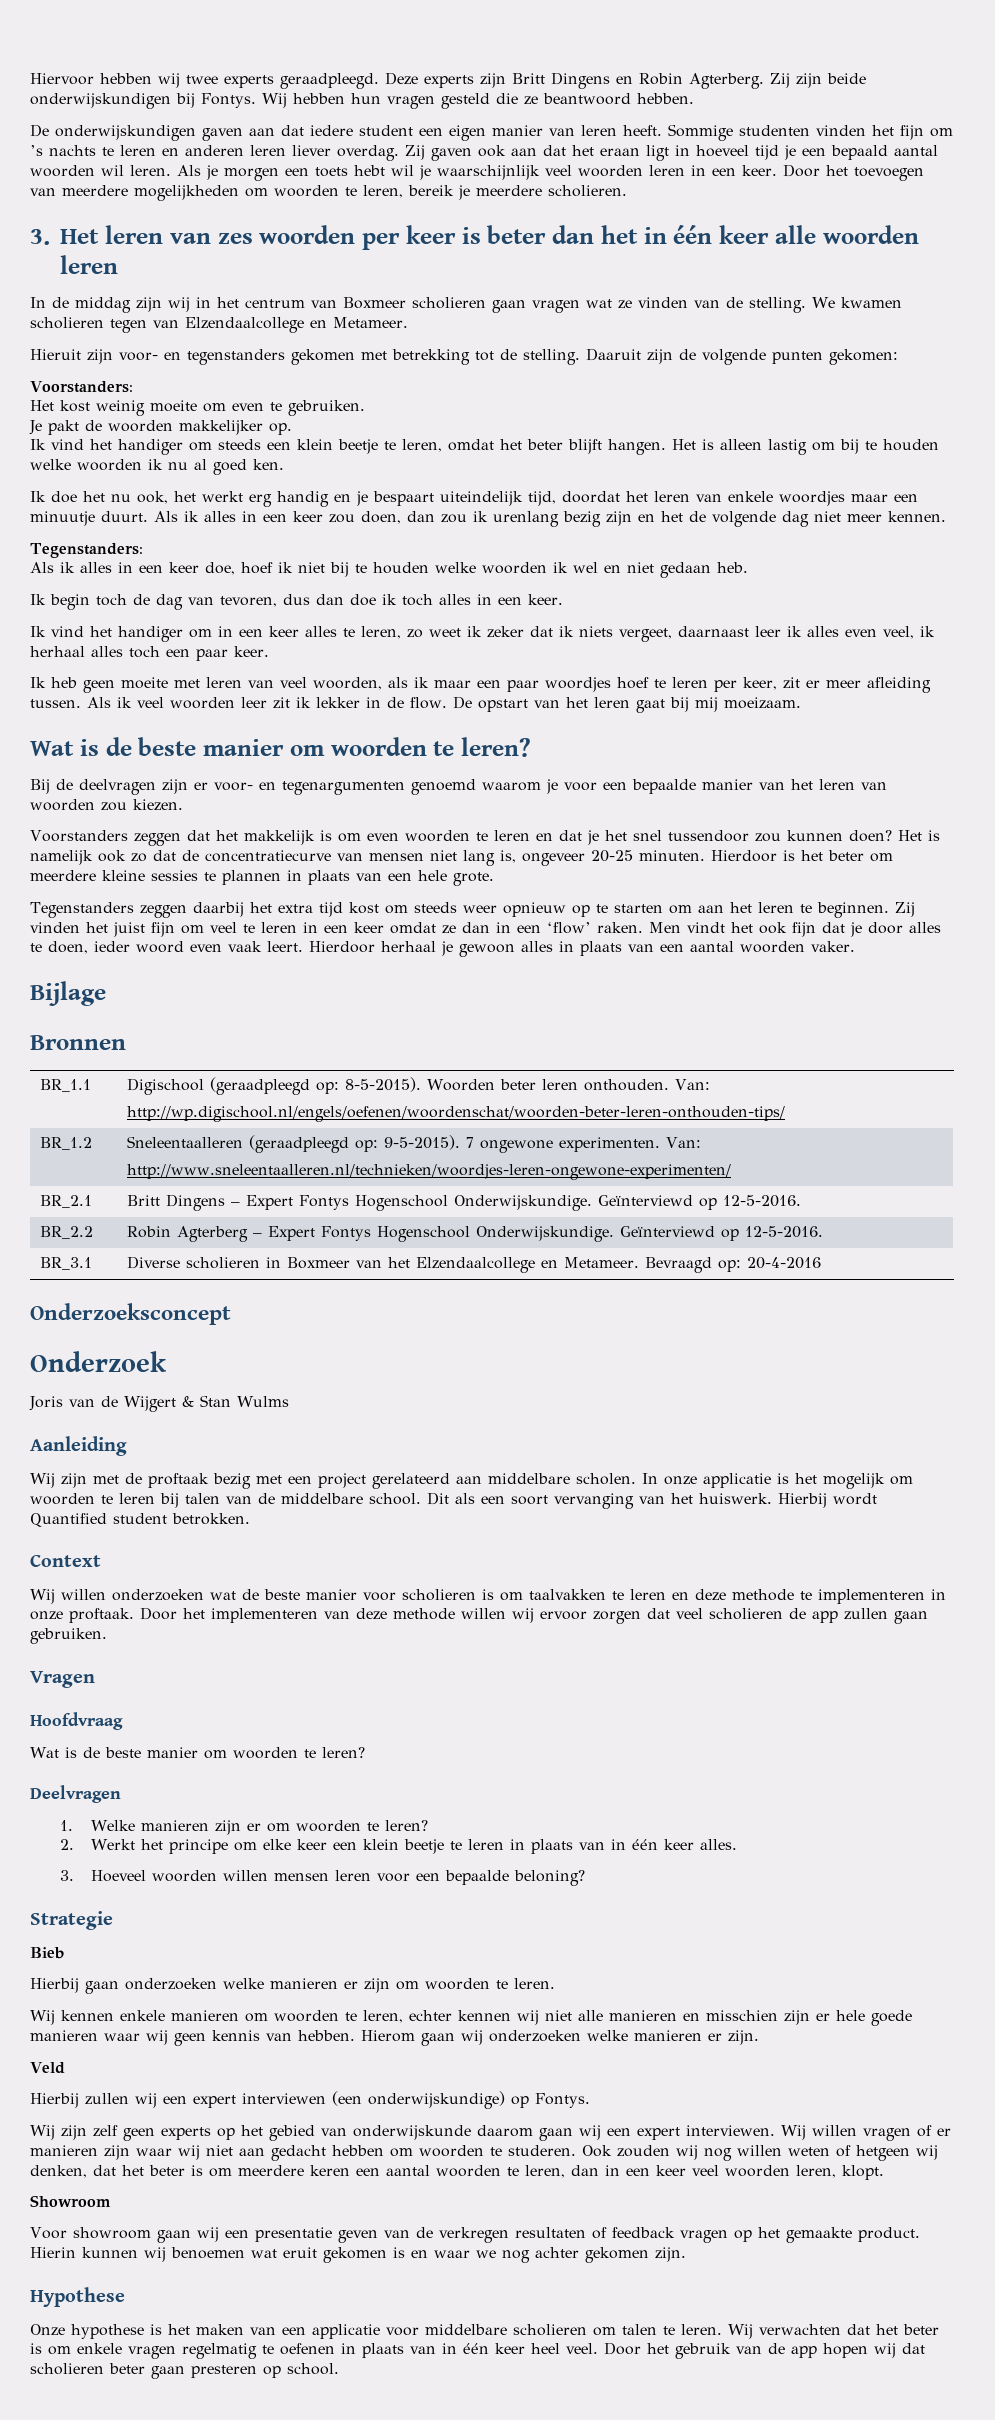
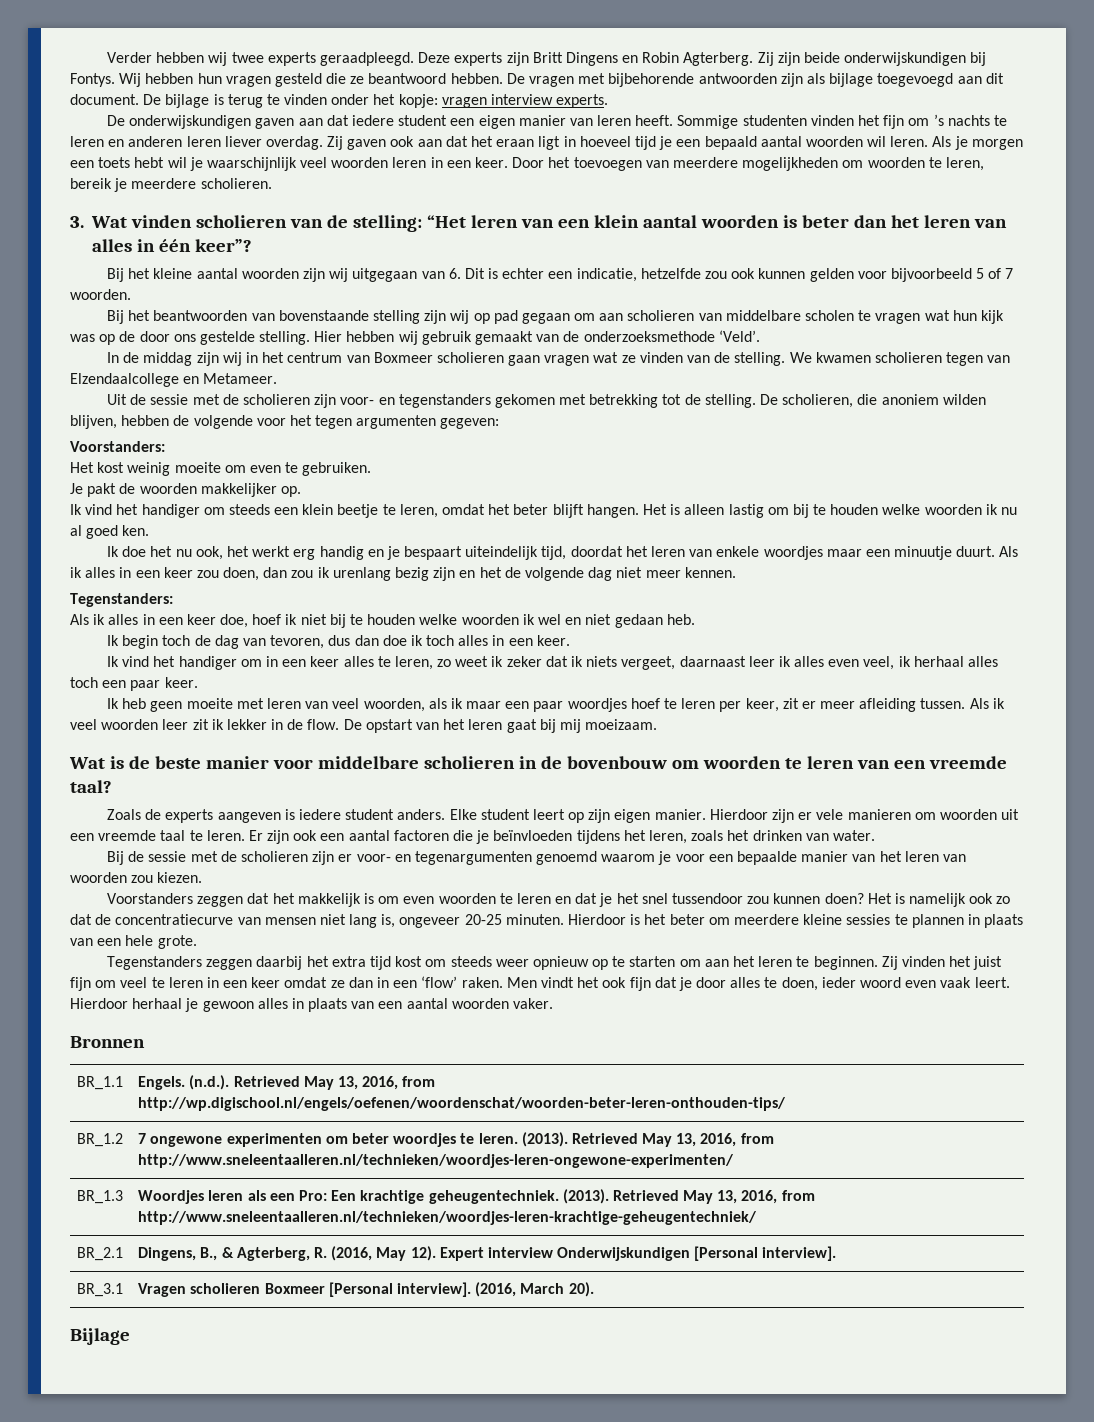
- Hiervoor hebben wij twee experts geraadpleegd.
+ Verder hebben wij twee experts geraadpleegd.
+ De vragen met bijbehorende antwoorden zijn als bijlage toegevoegd aan dit document. De bijlage is terug te vinden onder het kopje: vragen interview experts.
- 3. Het leren van zes woorden per keer is beter dan het in één keer alle woorden leren
+ 3. Wat vinden scholieren van de stelling: “Het leren van een klein aantal woorden is beter dan het leren van alles in één keer”?
+ Bij het kleine aantal woorden zijn wij uitgegaan van 6. Dit is echter een indicatie, hetzelfde zou ook kunnen gelden voor bijvoorbeeld 5 of 7 woorden.
+ Bij het beantwoorden van bovenstaande stelling zijn wij op pad gegaan om aan scholieren van middelbare scholen te vragen wat hun kijk was op de door ons gestelde stelling. Hier hebben wij gebruik gemaakt van de onderzoeksmethode ‘Veld’.
- Hieruit zijn voor- en tegenstanders gekomen met betrekking tot de stelling.
+ Uit de sessie met de scholieren zijn voor- en tegenstanders gekomen met betrekking tot de stelling.
- Daaruit zijn de volgende punten gekomen:
+ De scholieren, die anoniem wilden blijven, hebben de volgende voor het tegen argumenten gegeven:
  De opstart van het leren gaat bij mij moeizaam.
- Wat is de beste manier om woorden te leren?
- Bij de deelvragen zijn er voor- en tegenargumenten genoemd waarom je voor een bepaalde manier van het leren van woorden zou kiezen.
+ Wat is de beste manier voor middelbare scholieren in de bovenbouw om woorden te leren van een vreemde taal?
+ Zoals de experts aangeven is iedere student anders. Elke student leert op zijn eigen manier. Hierdoor zijn er vele manieren om woorden uit een vreemde taal te leren. Er zijn ook een aantal factoren die je beïnvloeden tijdens het leren, zoals het drinken van water.
+ Bij de sessie met de scholieren zijn er voor- en tegenargumenten genoemd waarom je voor een bepaalde manier van het leren van woorden zou kiezen.
- Bijlage
- BR_1.1 | Digischool (geraadpleegd op: 8-5-2015). Woorden beter leren onthouden. Van:
- http://wp.digischool.nl/engels/oefenen/woordenschat/woorden-beter-leren-onthouden-tips/
- BR_1.2 | Sneleentaalleren (geraadpleegd op: 9-5-2015). 7 ongewone experimenten. Van:
- http://www.sneleentaalleren.nl/technieken/woordjes-leren-ongewone-experimenten/
- BR_2.1 | Britt Dingens – Expert Fontys Hogenschool Onderwijskundige. Geïnterviewd op 12-5-2016.
- BR_2.2 | Robin Agterberg – Expert Fontys Hogenschool Onderwijskundige. Geïnterviewd op 12-5-2016.
- BR_3.1 | Diverse scholieren in Boxmeer van het Elzendaalcollege en Metameer. Bevraagd op: 20-4-2016
- Onderzoeksconcept
- Onderzoek
- Joris van de Wijgert & Stan Wulms
- Aanleiding
- Wij zijn met de proftaak bezig met een project gerelateerd aan middelbare scholen. In onze applicatie is het mogelijk om woorden te leren bij talen van de middelbare school. Dit als een soort vervanging van het huiswerk. Hierbij wordt Quantified student betrokken.
- Context
- Wij willen onderzoeken wat de beste manier voor scholieren is om taalvakken te leren en deze methode te implementeren in onze proftaak. Door het implementeren van deze methode willen wij ervoor zorgen dat veel scholieren de app zullen gaan gebruiken.
- Vragen
- Hoofdvraag
- Wat is de beste manier om woorden te leren?
- Deelvragen
- 1. Welke manieren zijn er om woorden te leren?
- 2. Werkt het principe om elke keer een klein beetje te leren in plaats van in één keer alles.
- 3. Hoeveel woorden willen mensen leren voor een bepaalde beloning?
- Strategie
- Bieb
- Hierbij gaan onderzoeken welke manieren er zijn om woorden te leren.
- Wij kennen enkele manieren om woorden te leren, echter kennen wij niet alle manieren en misschien zijn er hele goede manieren waar wij geen kennis van hebben. Hierom gaan wij onderzoeken welke manieren er zijn.
- Veld
- Hierbij zullen wij een expert interviewen (een onderwijskundige) op Fontys.
- Wij zijn zelf geen experts op het gebied van onderwijskunde daarom gaan wij een expert interviewen. Wij willen vragen of er manieren zijn waar wij niet aan gedacht hebben om woorden te studeren. Ook zouden wij nog willen weten of hetgeen wij denken, dat het beter is om meerdere keren een aantal woorden te leren, dan in een keer veel woorden leren, klopt.
- Showroom
- Voor showroom gaan wij een presentatie geven van de verkregen resultaten of feedback vragen op het gemaakte product. Hierin kunnen wij benoemen wat eruit gekomen is en waar we nog achter gekomen zijn.
- Hypothese
- Onze hypothese is het maken van een applicatie voor middelbare scholieren om talen te leren. Wij verwachten dat het beter is om enkele vragen regelmatig te oefenen in plaats van in één keer heel veel. Door het gebruik van de app hopen wij dat scholieren beter gaan presteren op school.
+ BR_1.1 | Engels. (n.d.). Retrieved May 13, 2016, from http://wp.digischool.nl/engels/oefenen/woordenschat/woorden-beter-leren-onthouden-tips/
+ BR_1.2 | 7 ongewone experimenten om beter woordjes te leren. (2013). Retrieved May 13, 2016, from http://www.sneleentaalleren.nl/technieken/woordjes-leren-ongewone-experimenten/
+ BR_1.3 | Woordjes leren als een Pro: Een krachtige geheugentechniek. (2013). Retrieved May 13, 2016, from http://www.sneleentaalleren.nl/technieken/woordjes-leren-krachtige-geheugentechniek/
+ BR_2.1 | Dingens, B., & Agterberg, R. (2016, May 12). Expert interview Onderwijskundigen [Personal interview].
+ BR_3.1 | Vragen scholieren Boxmeer [Personal interview]. (2016, March 20).
+ Bijlage

